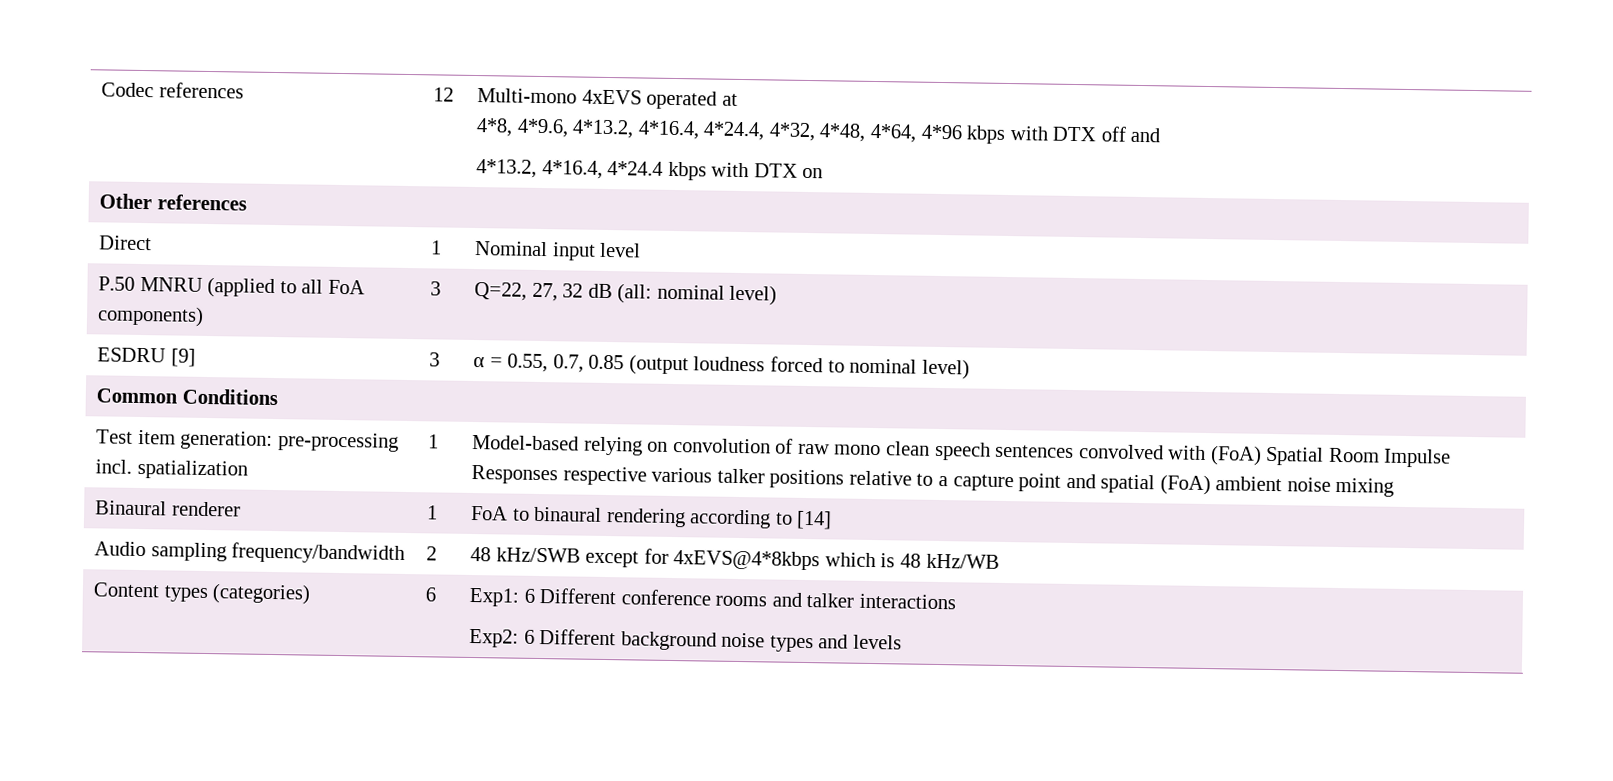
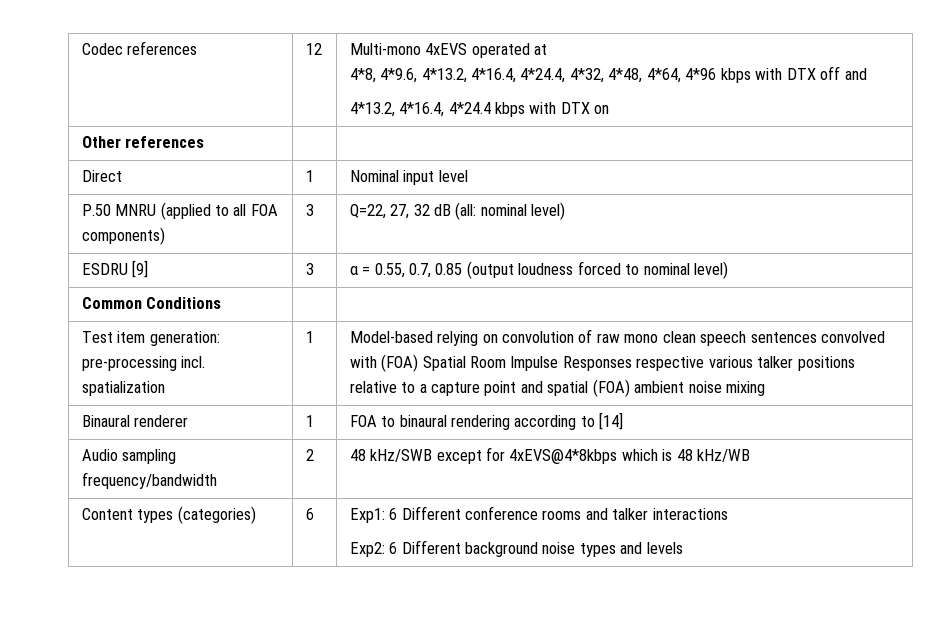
- P.50 MNRU (applied to all FoA components) | 3 | Q=22, 27, 32 dB (all: nominal level)
+ P.50 MNRU (applied to all FOA components) | 3 | Q=22, 27, 32 dB (all: nominal level)
- Test item generation: pre-processing incl. spatialization | 1 | Model-based relying on convolution of raw mono clean speech sentences convolved with (FoA) Spatial Room Impulse Responses respective various talker positions relative to a capture point and spatial (FoA) ambient noise mixing
+ Test item generation: pre-processing incl. spatialization | 1 | Model-based relying on convolution of raw mono clean speech sentences convolved with (FOA) Spatial Room Impulse Responses respective various talker positions relative to a capture point and spatial (FOA) ambient noise mixing
- Binaural renderer | 1 | FoA to binaural rendering according to [14]
+ Binaural renderer | 1 | FOA to binaural rendering according to [14]

